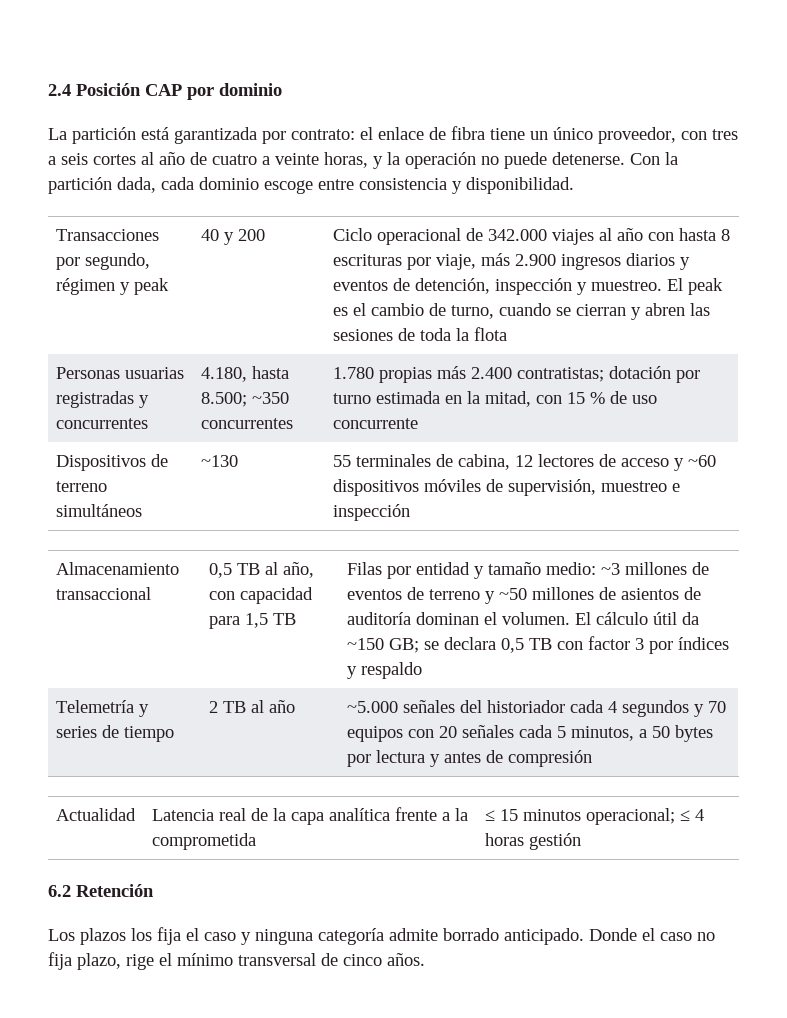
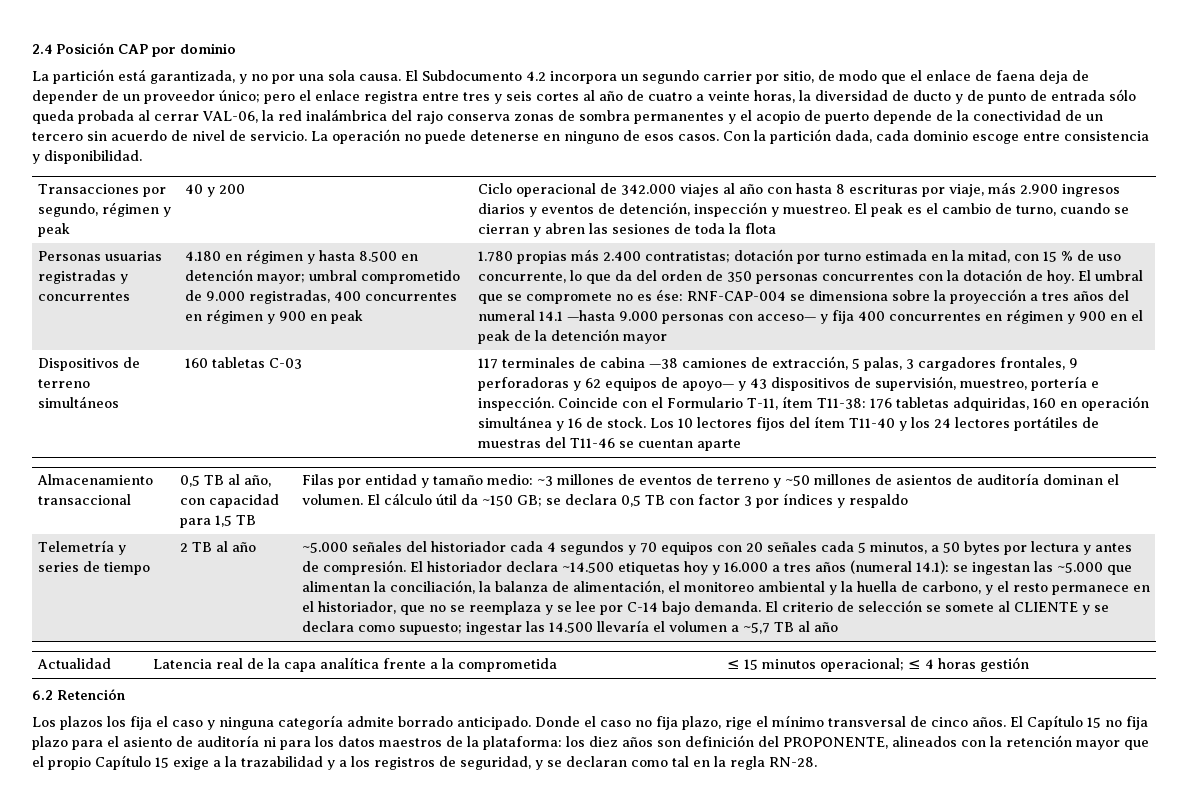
- La partición está garantizada por contrato: el enlace de fibra tiene un único proveedor, con tres a seis cortes al año de cuatro a veinte horas, y la operación no puede detenerse.
+ La partición está garantizada, y no por una sola causa. El Subdocumento 4.2 incorpora un segundo carrier por sitio, de modo que el enlace de faena deja de depender de un proveedor único; pero el enlace registra entre tres y seis cortes al año de cuatro a veinte horas, la diversidad de ducto y de punto de entrada sólo queda probada al cerrar VAL-06, la red inalámbrica del rajo conserva zonas de sombra permanentes y el acopio de puerto depende de la conectividad de un tercero sin acuerdo de nivel de servicio. La operación no puede detenerse en ninguno de esos casos.
- 4.180, hasta 8.500; ~350 concurrentes
+ 4.180 en régimen y hasta 8.500 en detención mayor; umbral comprometido de 9.000 registradas, 400 concurrentes en régimen y 900 en peak
- 1.780 propias más 2.400 contratistas; dotación por turno estimada en la mitad, con 15 % de uso concurrente
- Dispositivos de terreno simultáneos | ~130 | 55 terminales de cabina, 12 lectores de acceso y ~60 dispositivos móviles de supervisión, muestreo e inspección
+ 1.780 propias más 2.400 contratistas; dotación por turno estimada en la mitad, con 15 % de uso concurrente, lo que da del orden de 350 personas concurrentes con la dotación de hoy. El umbral que se compromete no es ése: RNF-CAP-004 se dimensiona sobre la proyección a tres años del numeral 14.1 —hasta 9.000 personas con acceso— y fija 400 concurrentes en régimen y 900 en el peak de la detención mayor
+ Dispositivos de terreno simultáneos | 160 tabletas C-03 | 117 terminales de cabina —38 camiones de extracción, 5 palas, 3 cargadores frontales, 9 perforadoras y 62 equipos de apoyo— y 43 dispositivos de supervisión, muestreo, portería e inspección. Coincide con el Formulario T-11, ítem T11-38: 176 tabletas adquiridas, 160 en operación simultánea y 16 de stock. Los 10 lectores fijos del ítem T11-40 y los 24 lectores portátiles de muestras del T11-46 se cuentan aparte
- ~5.000 señales del historiador cada 4 segundos y 70 equipos con 20 señales cada 5 minutos, a 50 bytes por lectura y antes de compresión
+ ~5.000 señales del historiador cada 4 segundos y 70 equipos con 20 señales cada 5 minutos, a 50 bytes por lectura y antes de compresión. El historiador declara ~14.500 etiquetas hoy y 16.000 a tres años (numeral 14.1): se ingestan las ~5.000 que alimentan la conciliación, la balanza de alimentación, el monitoreo ambiental y la huella de carbono, y el resto permanece en el historiador, que no se reemplaza y se lee por C-14 bajo demanda. El criterio de selección se somete al CLIENTE y se declara como supuesto; ingestar las 14.500 llevaría el volumen a ~5,7 TB al año
+ El Capítulo 15 no fija plazo para el asiento de auditoría ni para los datos maestros de la plataforma: los diez años son definición del PROPONENTE, alineados con la retención mayor que el propio Capítulo 15 exige a la trazabilidad y a los registros de seguridad, y se declaran como tal en la regla RN-28.

